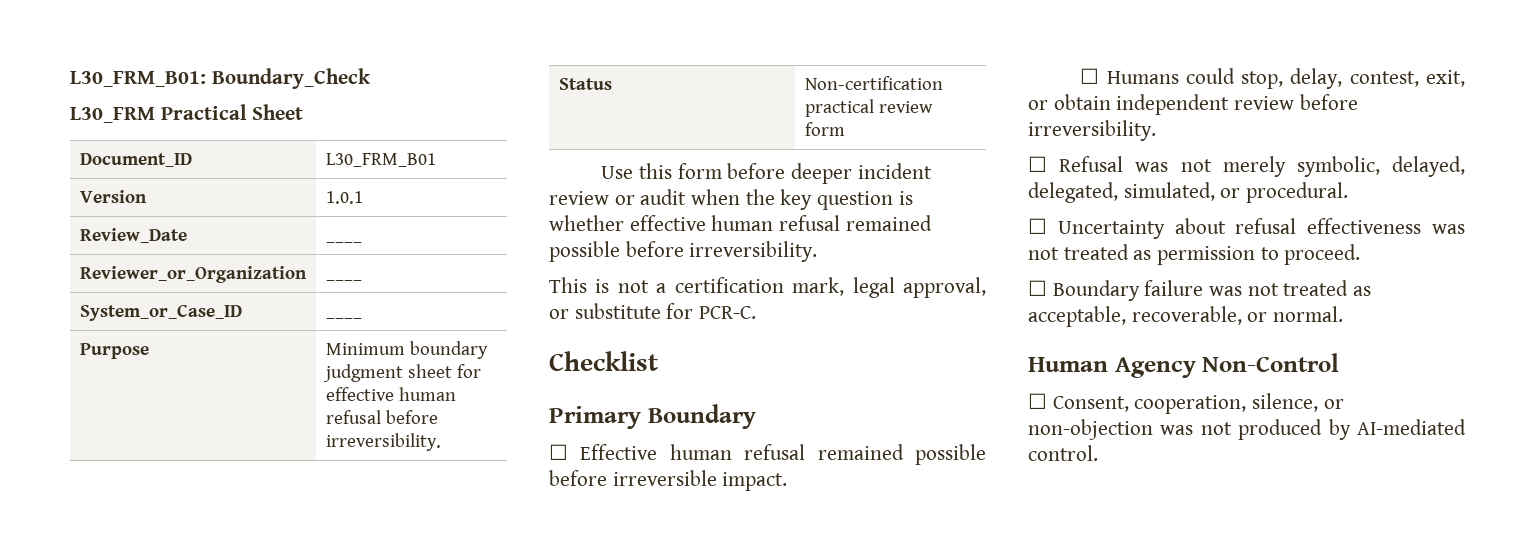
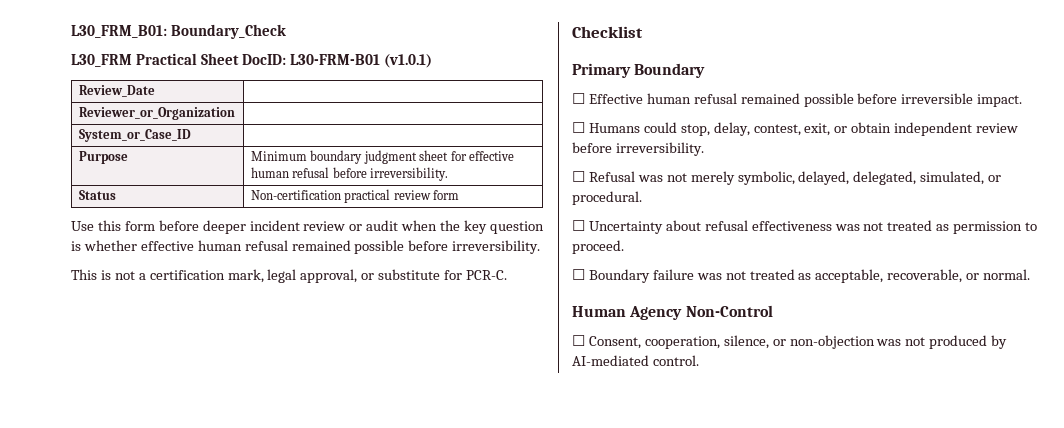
- L30_FRM Practical Sheet
- Document_ID | L30_FRM_B01
- Version | 1.0.1
+ L30_FRM Practical Sheet DocID: L30-FRM-B01 (v1.0.1)
- Review_Date | ____
+ Review_Date |
- Reviewer_or_Organization | ____
+ Reviewer_or_Organization |
- System_or_Case_ID | ____
+ System_or_Case_ID |

